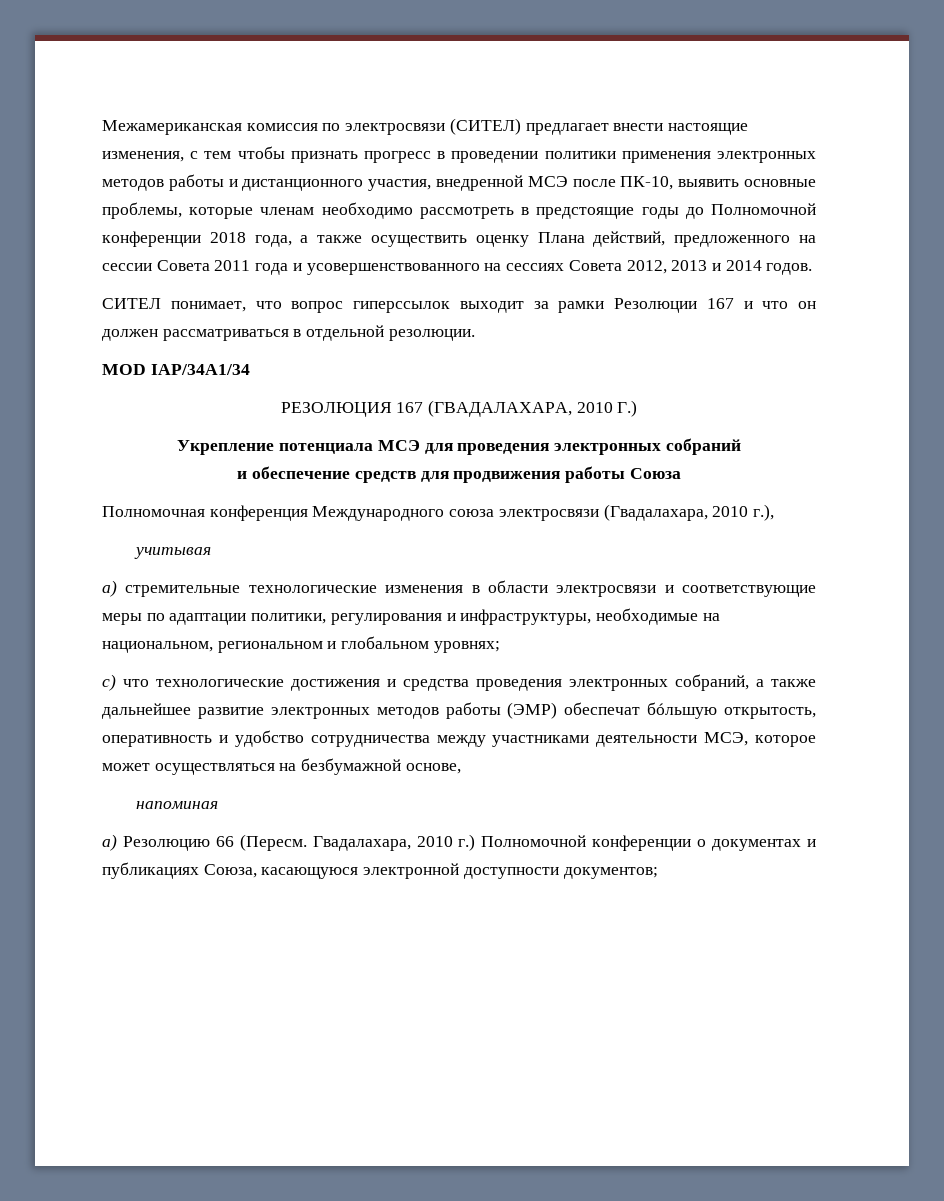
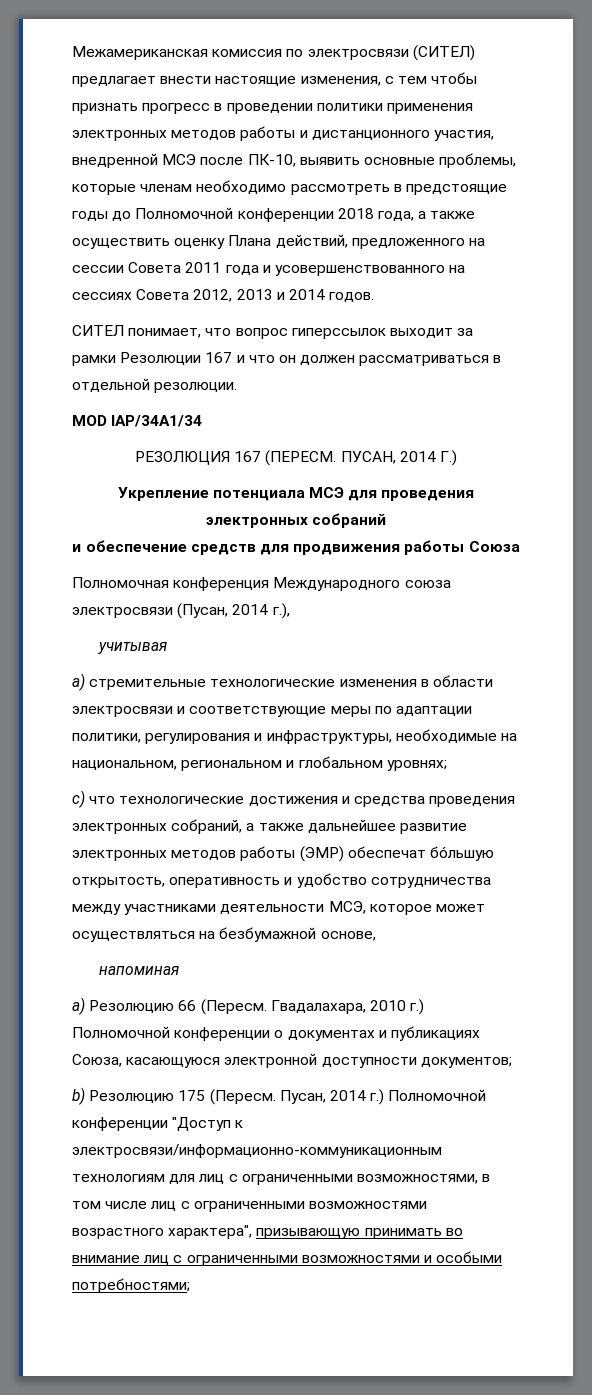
- РЕЗОЛЮЦИЯ 167 (ГВАДАЛАХАРА, 2010 Г.)
+ РЕЗОЛЮЦИЯ 167 (ПЕРЕСМ. ПУСАН, 2014 Г.)
- Полномочная конференция Международного союза электросвязи (Гвадалахара, 2010 г.),
+ Полномочная конференция Международного союза электросвязи (Пусан, 2014 г.),
+ b) Резолюцию 175 (Пересм. Пусан, 2014 г.) Полномочной конференции "Доступ к электросвязи/информационно-коммуникационным технологиям для лиц с ограниченными возможностями, в том числе лиц с ограниченными возможностями возрастного характера", призывающую принимать во внимание лиц с ограниченными возможностями и особыми потребностями;

